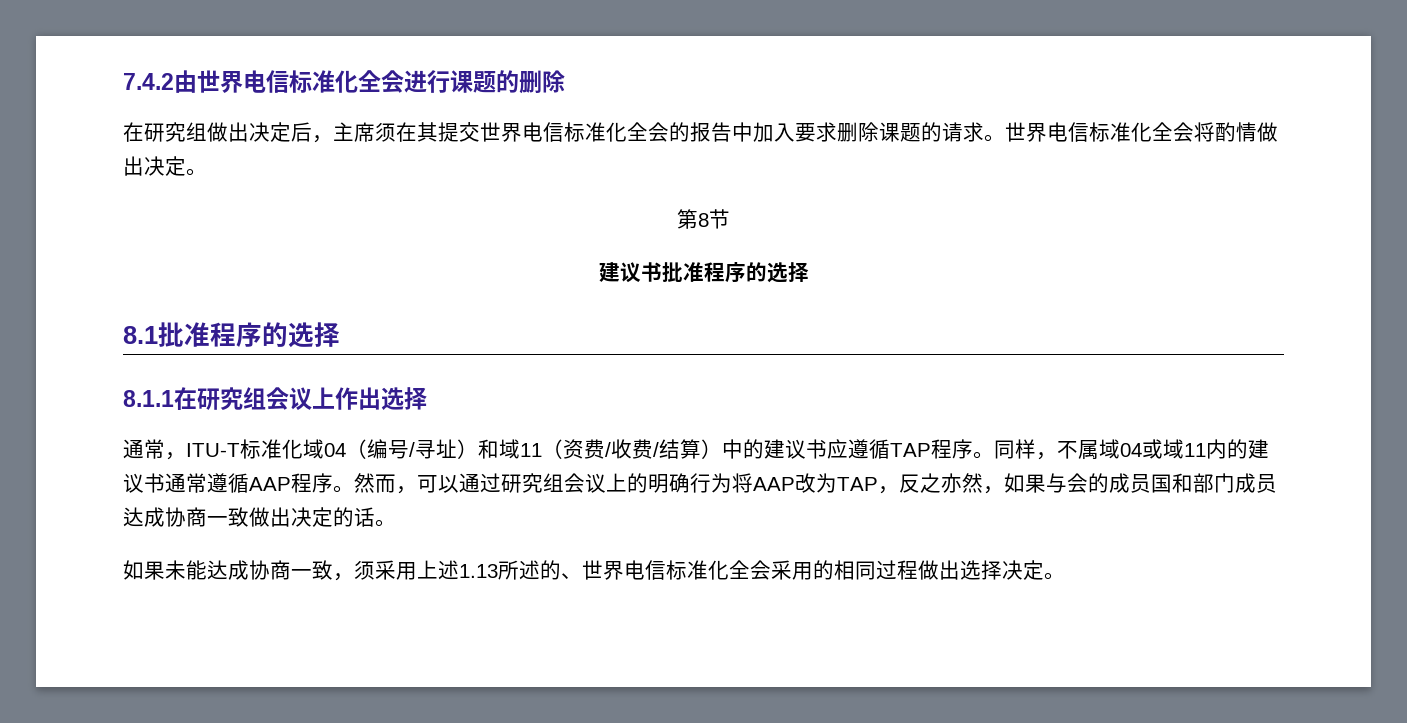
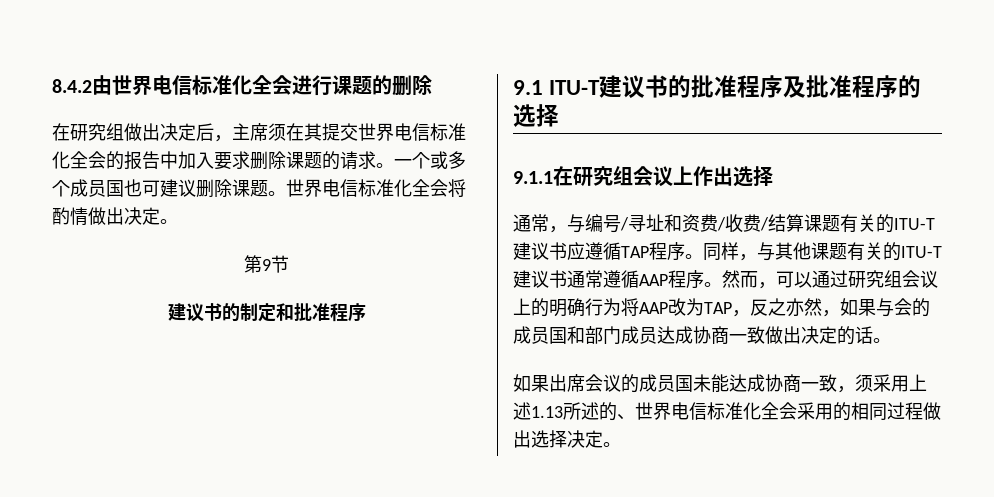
- 7.4.2由世界电信标准化全会进行课题的删除
+ 8.4.2由世界电信标准化全会进行课题的删除
+ 一个或多个成员国也可建议删除课题。
- 第8节
+ 第9节
- 建议书批准程序的选择
- 8.1批准程序的选择
- 8.1.1在研究组会议上作出选择
+ 建议书的制定和批准程序
+ 9.1 ITU-T建议书的批准程序及批准程序的选择
+ 9.1.1在研究组会议上作出选择
- 通常，ITU-T标准化域04（编号/寻址）和域11（资费/收费/结算）中的建议书应遵循TAP程序。
+ 通常，与编号/寻址和资费/收费/结算课题有关的ITU-T建议书应遵循TAP程序。
- 同样，不属域04或域11内的建议书通常遵循AAP程序。
+ 同样，与其他课题有关的ITU-T建议书通常遵循AAP程序。
- 如果未能达成协商一致，须采用上述1.13所述的、世界电信标准化全会采用的相同过程做出选择决定。
+ 如果出席会议的成员国未能达成协商一致，须采用上述1.13所述的、世界电信标准化全会采用的相同过程做出选择决定。

